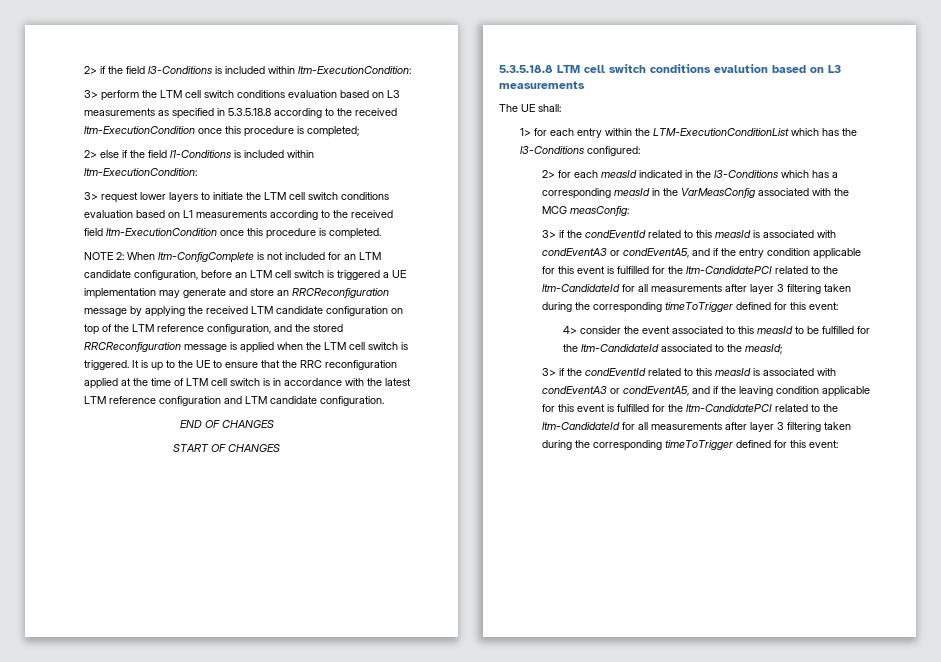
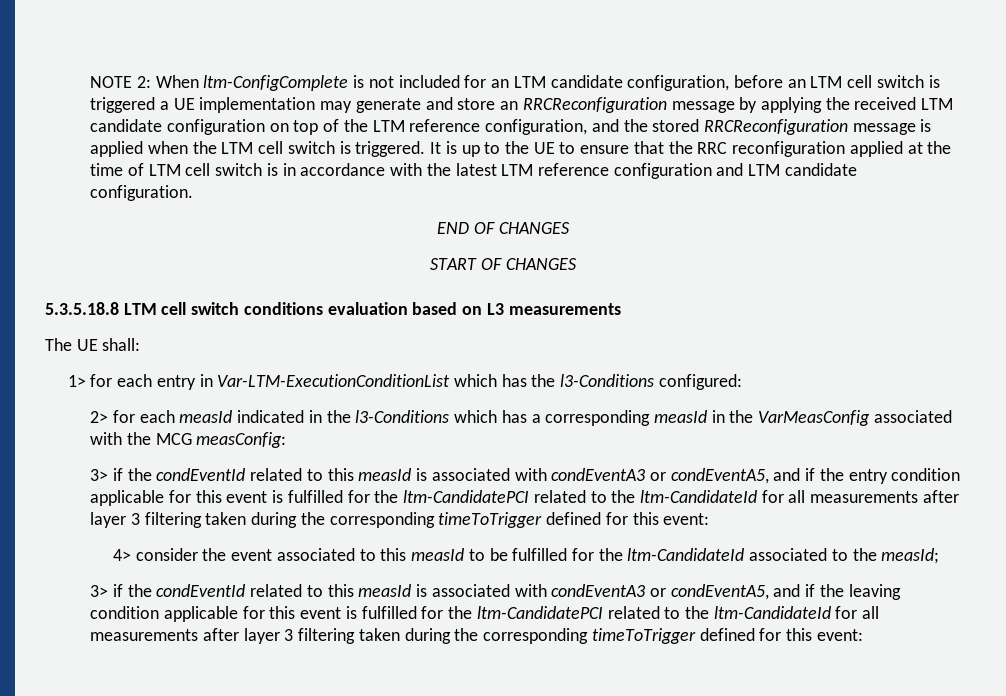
- 2> if the field l3-Conditions is included within ltm-ExecutionCondition:
- 3> perform the LTM cell switch conditions evaluation based on L3 measurements as specified in 5.3.5.18.8 according to the received ltm-ExecutionCondition once this procedure is completed;
- 2> else if the field l1-Conditions is included within ltm-ExecutionCondition:
- 3> request lower layers to initiate the LTM cell switch conditions evaluation based on L1 measurements according to the received field ltm-ExecutionCondition once this procedure is completed.
- 5.3.5.18.8 LTM cell switch conditions evalution based on L3 measurements
+ 5.3.5.18.8 LTM cell switch conditions evaluation based on L3 measurements
- 1> for each entry within the LTM-ExecutionConditionList which has the l3-Conditions configured:
+ 1> for each entry in Var-LTM-ExecutionConditionList which has the l3-Conditions configured:

